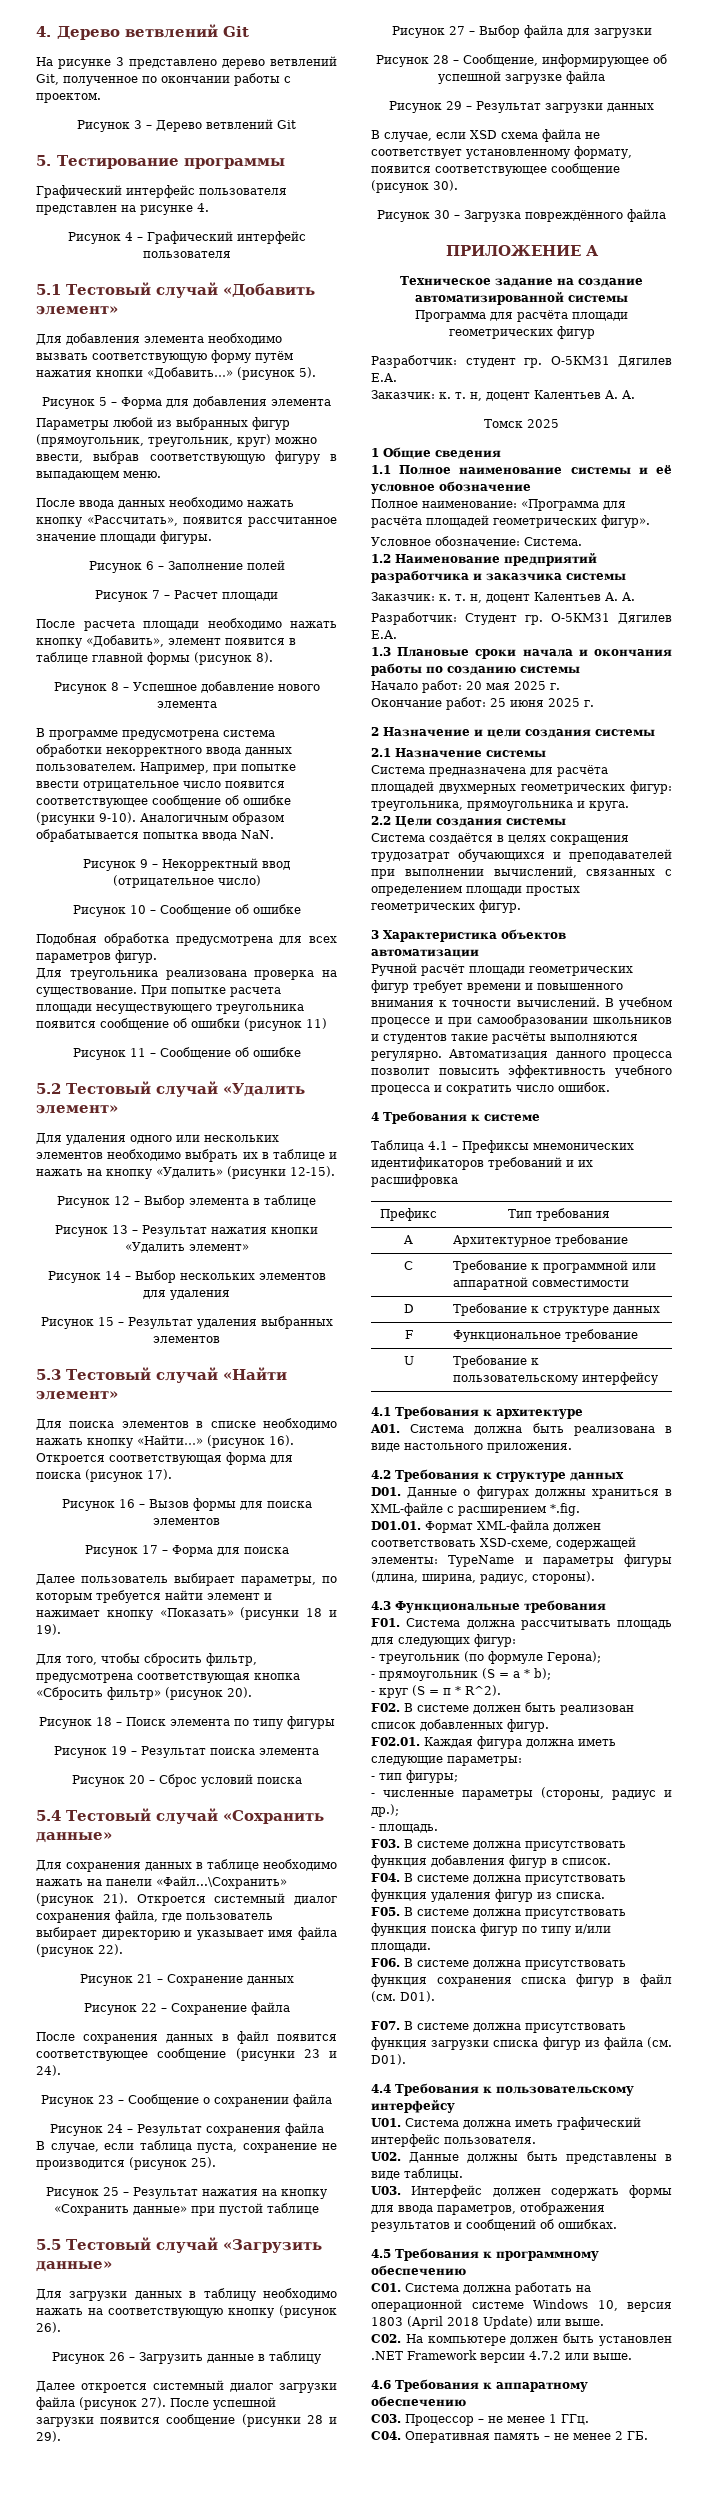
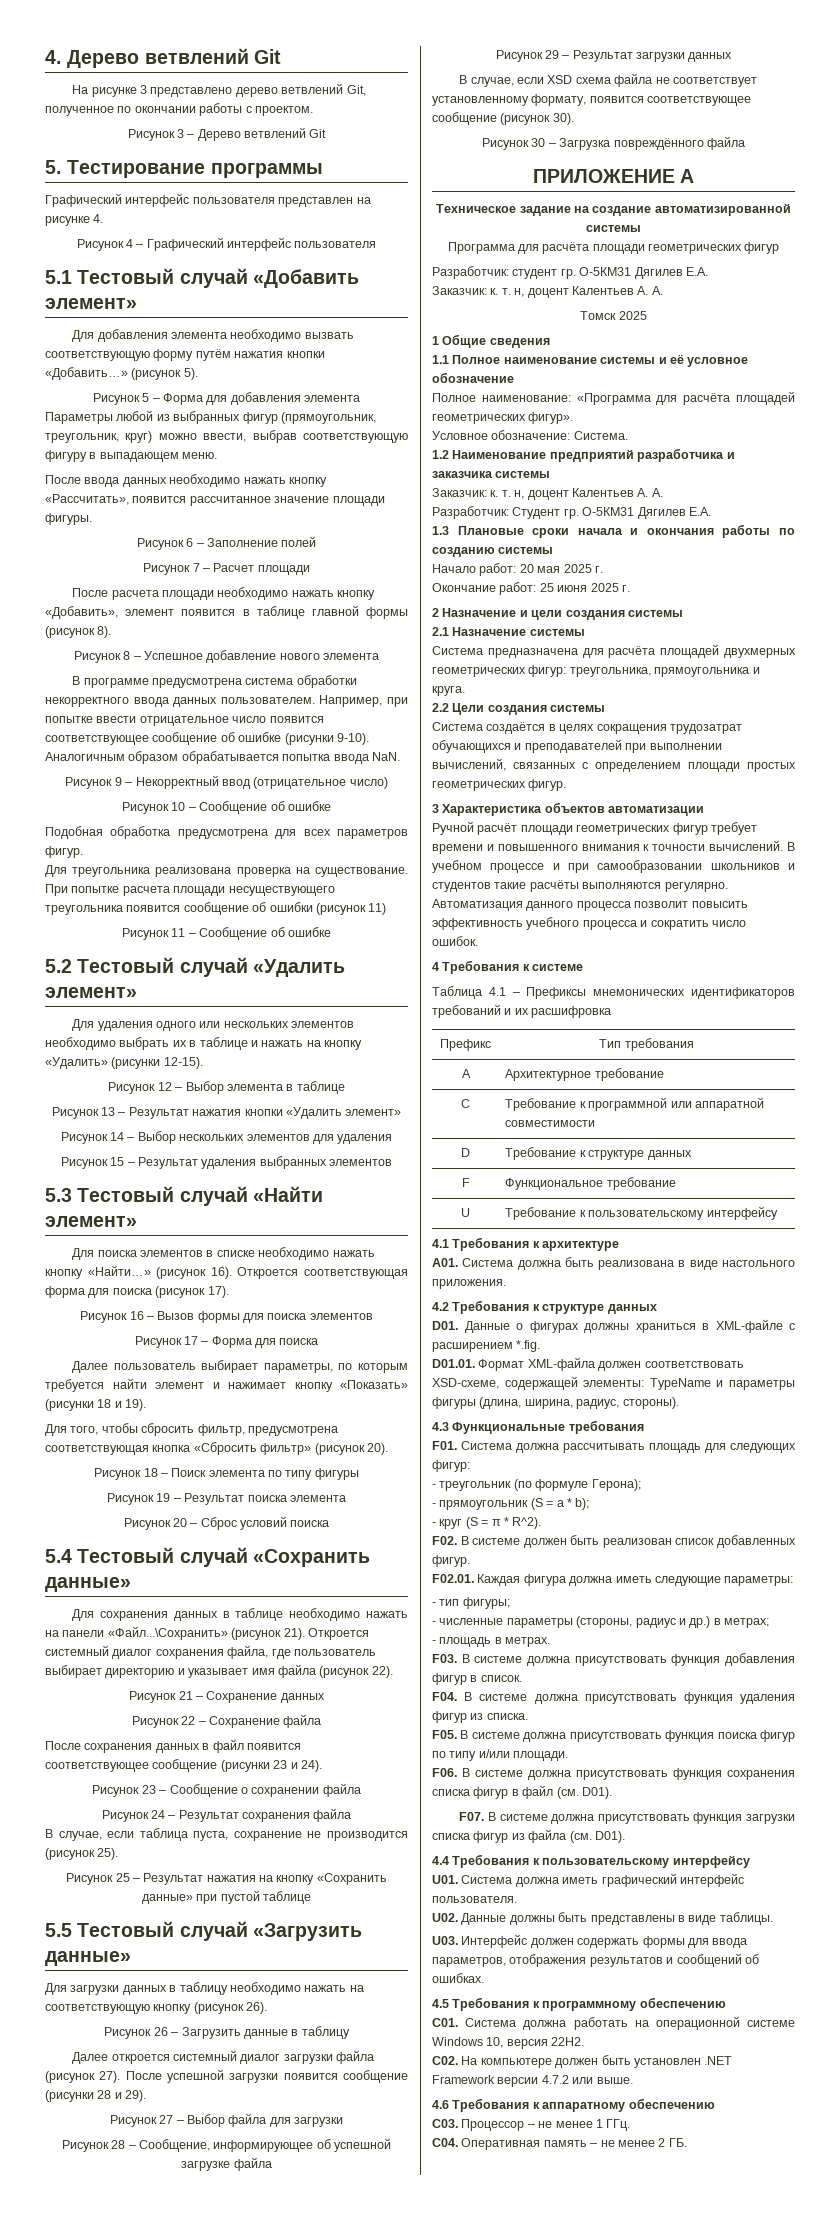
- - численные параметры (стороны, радиус и др.);
- - площадь.
+ - численные параметры (стороны, радиус и др.) в метрах;
+ - площадь в метрах.
- C01. Система должна работать на операционной системе Windows 10, версия 1803 (April 2018 Update) или выше.
+ C01. Система должна работать на операционной системе Windows 10, версия 22H2.

